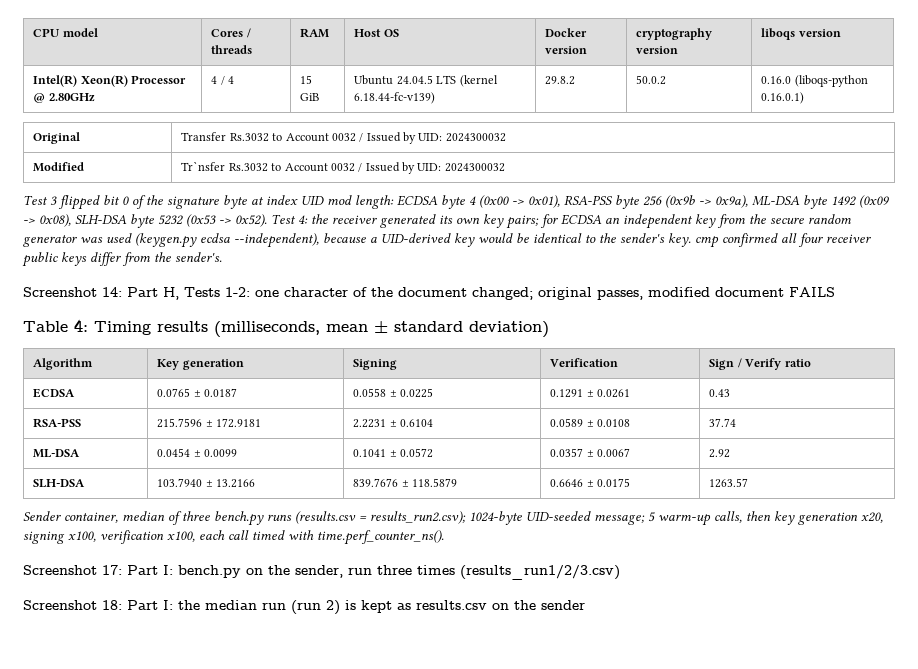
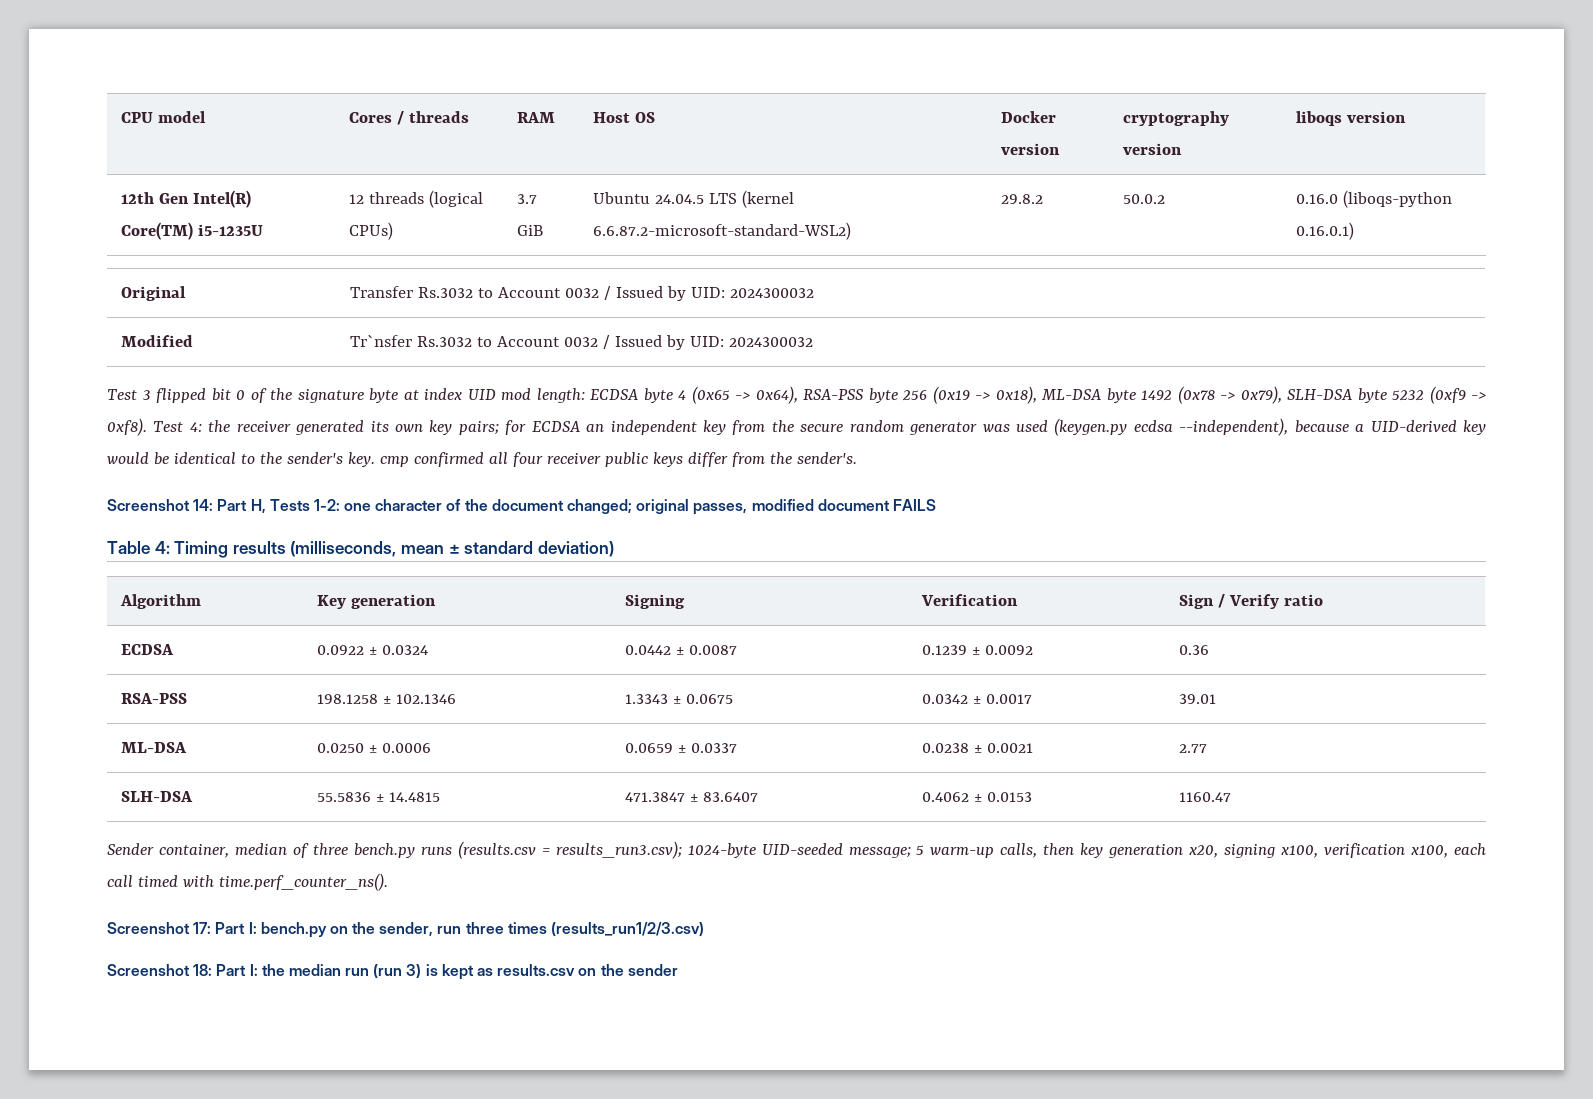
- Intel(R) Xeon(R) Processor @ 2.80GHz | 4 / 4 | 15 GiB | Ubuntu 24.04.5 LTS (kernel 6.18.44-fc-v139) | 29.8.2 | 50.0.2 | 0.16.0 (liboqs-python 0.16.0.1)
+ 12th Gen Intel(R) Core(TM) i5-1235U | 12 threads (logical CPUs) | 3.7 GiB | Ubuntu 24.04.5 LTS (kernel 6.6.87.2-microsoft-standard-WSL2) | 29.8.2 | 50.0.2 | 0.16.0 (liboqs-python 0.16.0.1)
- Test 3 flipped bit 0 of the signature byte at index UID mod length: ECDSA byte 4 (0x00 -> 0x01), RSA-PSS byte 256 (0x9b -> 0x9a), ML-DSA byte 1492 (0x09 -> 0x08), SLH-DSA byte 5232 (0x53 -> 0x52).
+ Test 3 flipped bit 0 of the signature byte at index UID mod length: ECDSA byte 4 (0x65 -> 0x64), RSA-PSS byte 256 (0x19 -> 0x18), ML-DSA byte 1492 (0x78 -> 0x79), SLH-DSA byte 5232 (0xf9 -> 0xf8).
- ECDSA | 0.0765 ± 0.0187 | 0.0558 ± 0.0225 | 0.1291 ± 0.0261 | 0.43
- RSA-PSS | 215.7596 ± 172.9181 | 2.2231 ± 0.6104 | 0.0589 ± 0.0108 | 37.74
- ML-DSA | 0.0454 ± 0.0099 | 0.1041 ± 0.0572 | 0.0357 ± 0.0067 | 2.92
- SLH-DSA | 103.7940 ± 13.2166 | 839.7676 ± 118.5879 | 0.6646 ± 0.0175 | 1263.57
+ ECDSA | 0.0922 ± 0.0324 | 0.0442 ± 0.0087 | 0.1239 ± 0.0092 | 0.36
+ RSA-PSS | 198.1258 ± 102.1346 | 1.3343 ± 0.0675 | 0.0342 ± 0.0017 | 39.01
+ ML-DSA | 0.0250 ± 0.0006 | 0.0659 ± 0.0337 | 0.0238 ± 0.0021 | 2.77
+ SLH-DSA | 55.5836 ± 14.4815 | 471.3847 ± 83.6407 | 0.4062 ± 0.0153 | 1160.47
- Sender container, median of three bench.py runs (results.csv = results_run2.csv); 1024-byte UID-seeded message; 5 warm-up calls, then key generation x20, signing x100, verification x100, each call timed with time.perf_counter_ns().
+ Sender container, median of three bench.py runs (results.csv = results_run3.csv); 1024-byte UID-seeded message; 5 warm-up calls, then key generation x20, signing x100, verification x100, each call timed with time.perf_counter_ns().
- Screenshot 18: Part I: the median run (run 2) is kept as results.csv on the sender
+ Screenshot 18: Part I: the median run (run 3) is kept as results.csv on the sender

